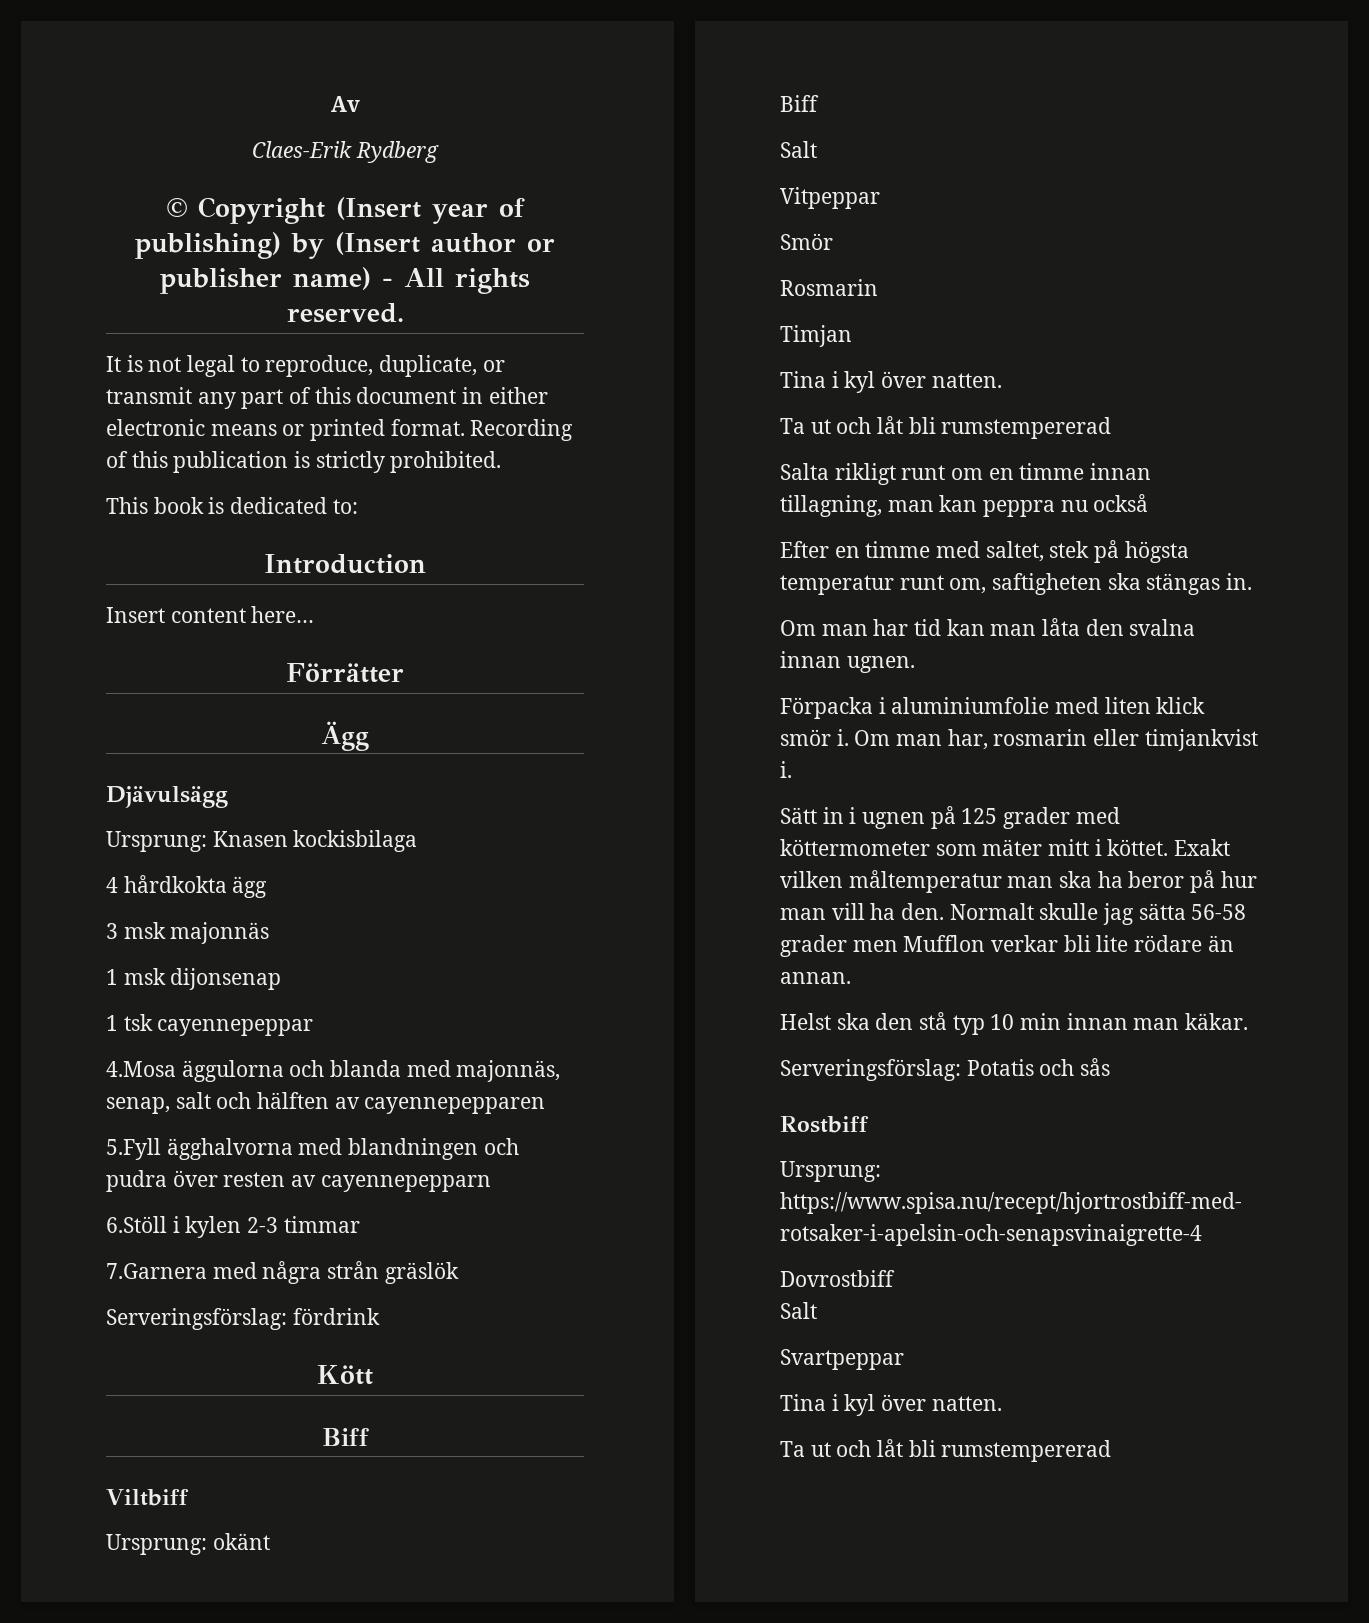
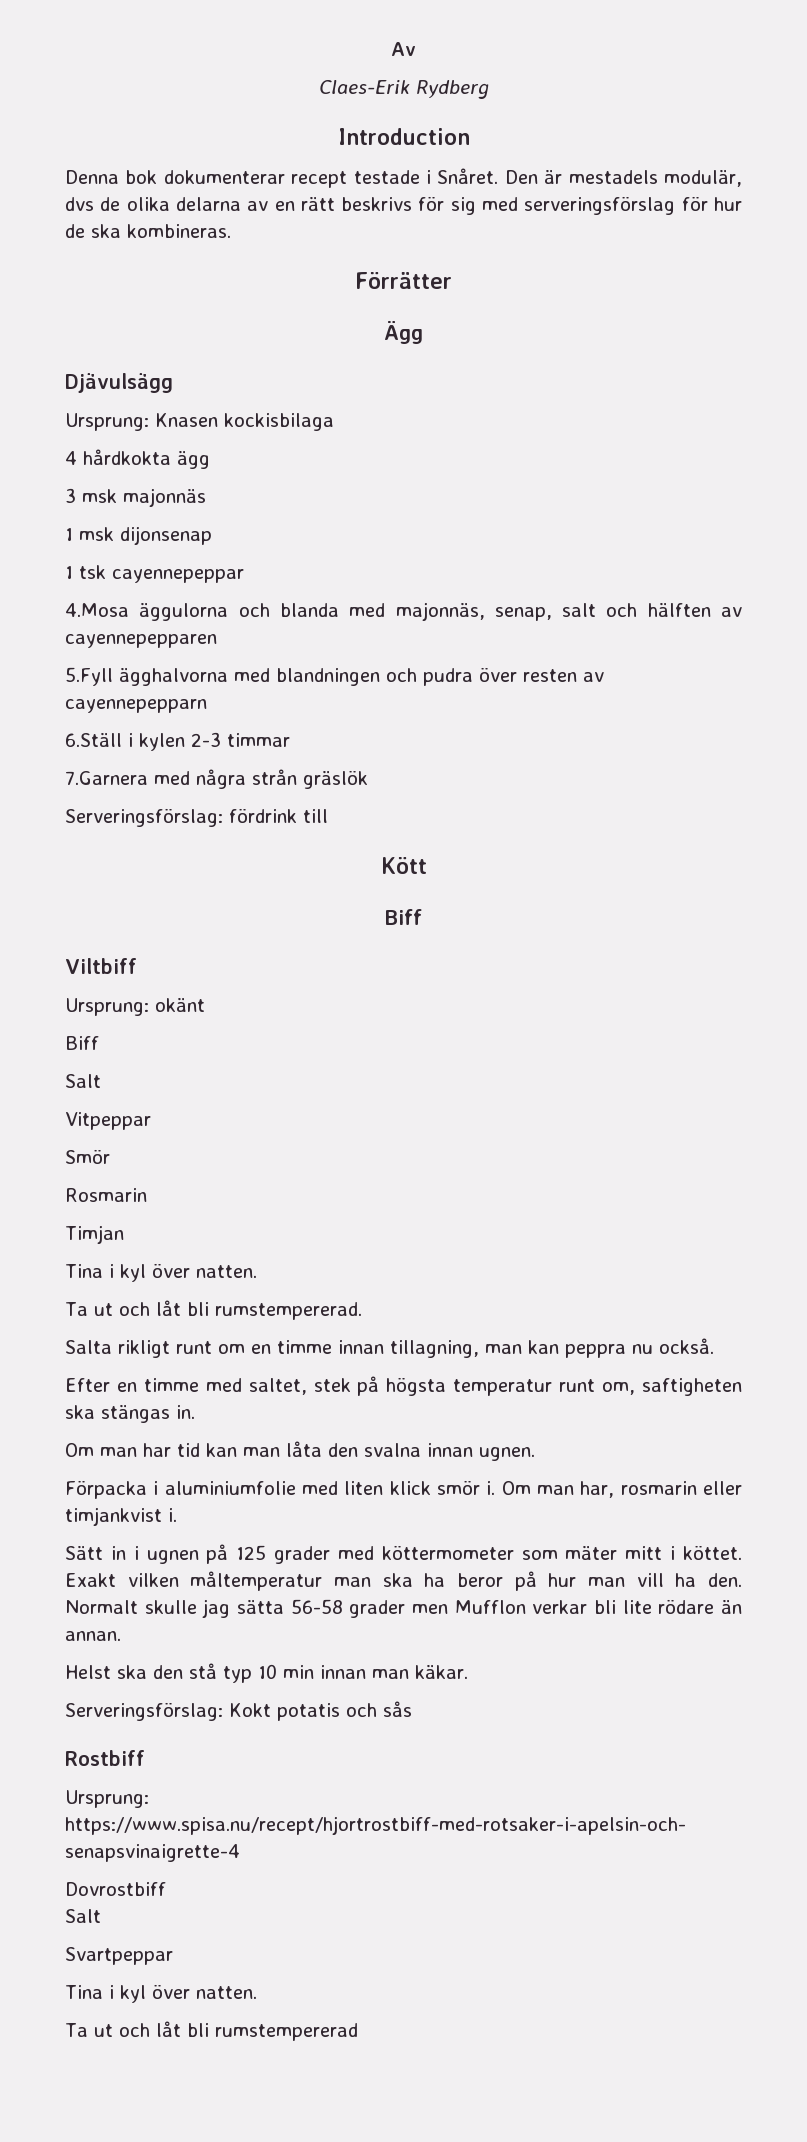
- © Copyright (Insert year of publishing) by (Insert author or publisher name) - All rights reserved.
- It is not legal to reproduce, duplicate, or transmit any part of this document in either electronic means or printed format. Recording of this publication is strictly prohibited.
- This book is dedicated to:
  Introduction
- Insert content here…
+ Denna bok dokumenterar recept testade i Snåret. Den är mestadels modulär, dvs de olika delarna av en rätt beskrivs för sig med serveringsförslag för hur de ska kombineras.
- 6.Stöll i kylen 2-3 timmar
+ 6.Ställ i kylen 2-3 timmar
- Serveringsförslag: fördrink
+ Serveringsförslag: fördrink till
  Timjan
  Tina i kyl över natten.
- Ta ut och låt bli rumstempererad
+ Ta ut och låt bli rumstempererad.
- Salta rikligt runt om en timme innan tillagning, man kan peppra nu också
+ Salta rikligt runt om en timme innan tillagning, man kan peppra nu också.
- Serveringsförslag: Potatis och sås
+ Serveringsförslag: Kokt potatis och sås

